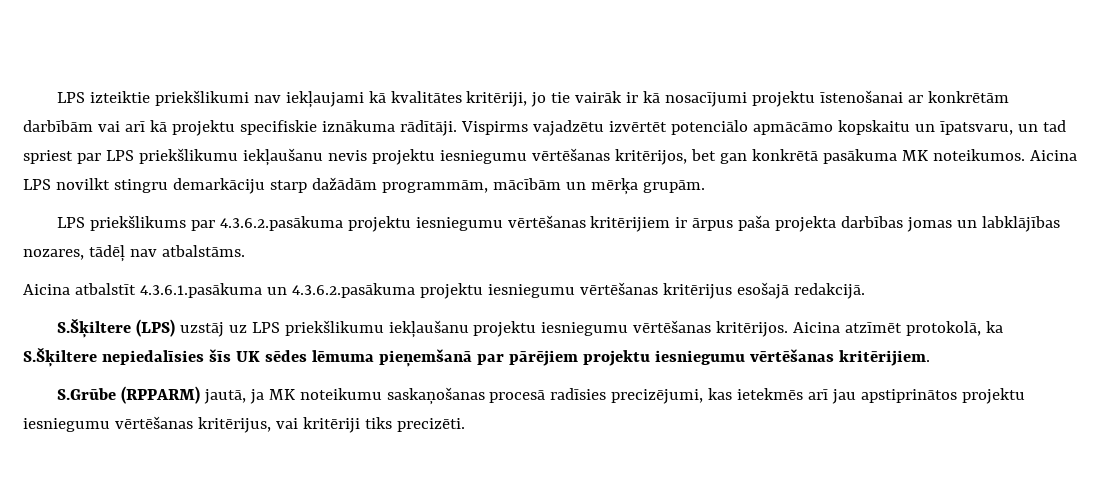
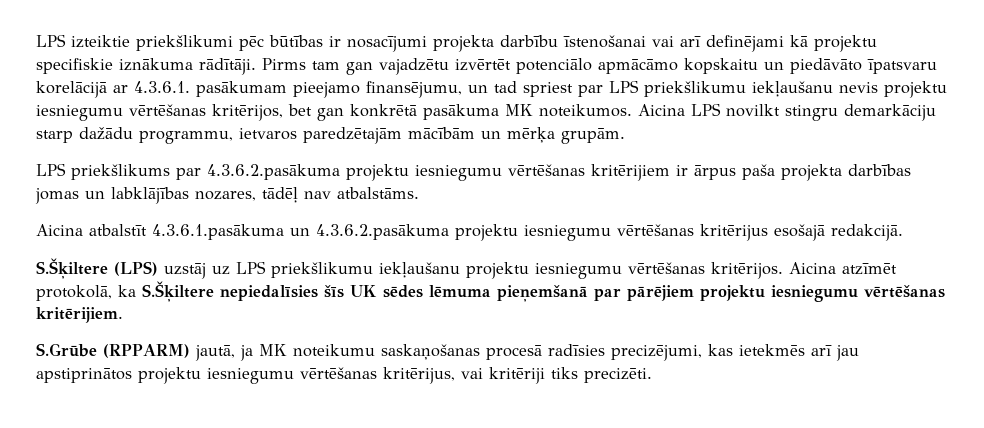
- LPS izteiktie priekšlikumi nav iekļaujami kā kvalitātes kritēriji, jo tie vairāk ir kā nosacījumi projektu īstenošanai ar konkrētām darbībām vai arī kā projektu specifiskie iznākuma rādītāji.
+ LPS izteiktie priekšlikumi pēc būtības ir nosacījumi projekta darbību īstenošanai vai arī definējami kā projektu specifiskie iznākuma rādītāji.
- Vispirms vajadzētu izvērtēt potenciālo apmācāmo kopskaitu un īpatsvaru, un tad spriest par LPS priekšlikumu iekļaušanu nevis projektu iesniegumu vērtēšanas kritērijos, bet gan konkrētā pasākuma MK noteikumos.
+ Pirms tam gan vajadzētu izvērtēt potenciālo apmācāmo kopskaitu un piedāvāto īpatsvaru korelācijā ar 4.3.6.1. pasākumam pieejamo finansējumu, un tad spriest par LPS priekšlikumu iekļaušanu nevis projektu iesniegumu vērtēšanas kritērijos, bet gan konkrētā pasākuma MK noteikumos.
- Aicina LPS novilkt stingru demarkāciju starp dažādām programmām, mācībām un mērķa grupām.
+ Aicina LPS novilkt stingru demarkāciju starp dažādu programmu, ietvaros paredzētajām mācībām un mērķa grupām.

